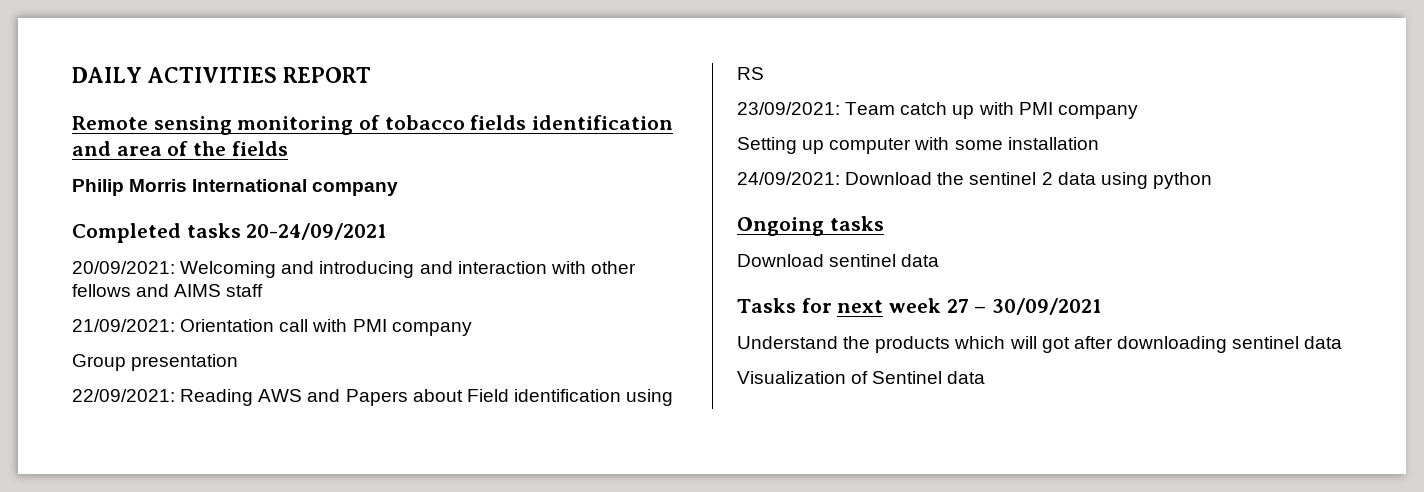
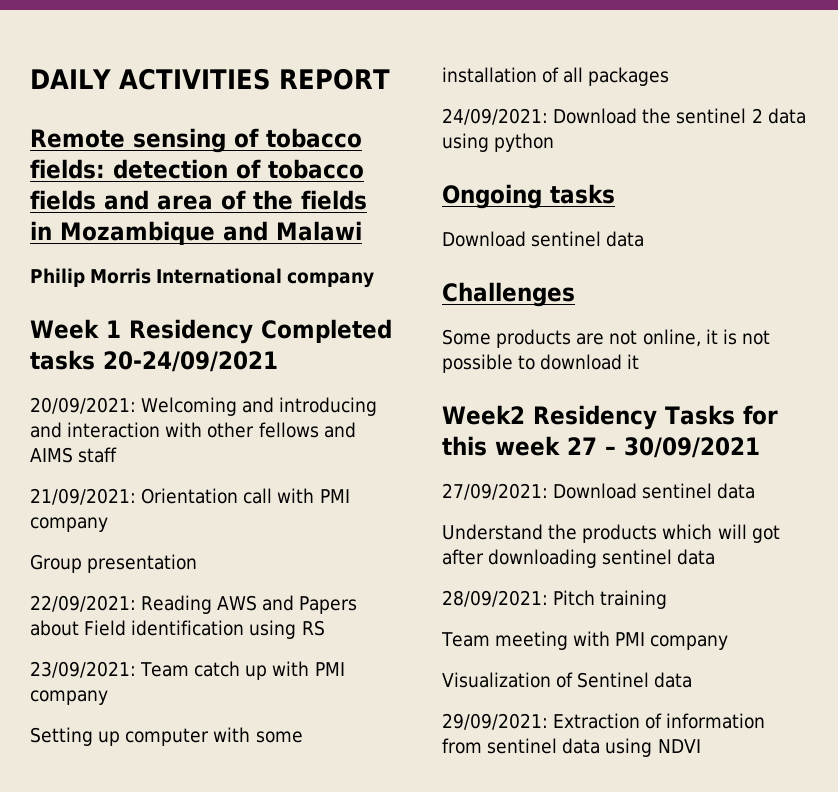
- Remote sensing monitoring of tobacco fields identification and area of the fields
+ Remote sensing of tobacco fields: detection of tobacco fields and area of the fields in Mozambique and Malawi
- Completed tasks 20-24/09/2021
+ Week 1 Residency Completed tasks 20-24/09/2021
- Setting up computer with some installation
+ Setting up computer with some installation of all packages
- Tasks for next week 27 – 30/09/2021
+ Challenges
+ Some products are not online, it is not possible to download it
+ Week2 Residency Tasks for this week 27 – 30/09/2021
+ 27/09/2021: Download sentinel data
+ 28/09/2021: Pitch training
+ Team meeting with PMI company
  Visualization of Sentinel data
+ 29/09/2021: Extraction of information from sentinel data using NDVI

